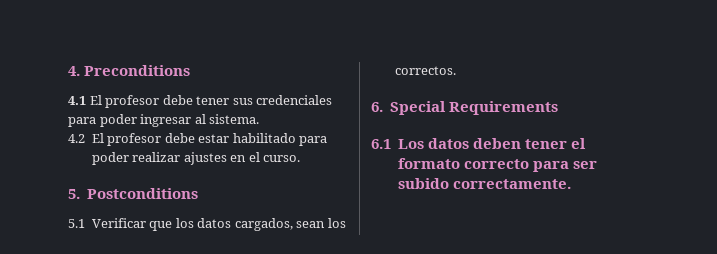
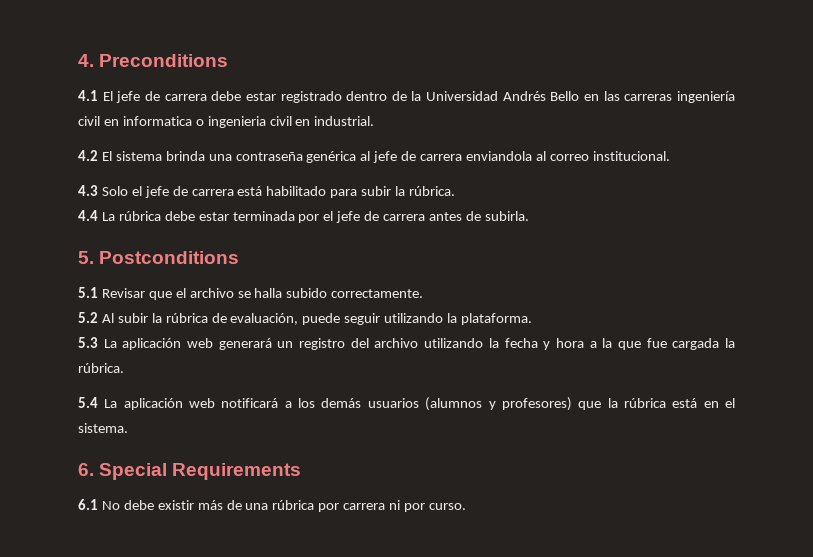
- 4.1 El profesor debe tener sus credenciales para poder ingresar al sistema.
- 4.2 El profesor debe estar habilitado para poder realizar ajustes en el curso.
+ 4.1 El jefe de carrera debe estar registrado dentro de la Universidad Andrés Bello en las carreras ingeniería civil en informatica o ingenieria civil en industrial.
+ 4.2 El sistema brinda una contraseña genérica al jefe de carrera enviandola al correo institucional.
+ 4.3 Solo el jefe de carrera está habilitado para subir la rúbrica.
+ 4.4 La rúbrica debe estar terminada por el jefe de carrera antes de subirla.
  5. Postconditions
- 5.1 Verificar que los datos cargados, sean los correctos.
+ 5.1 Revisar que el archivo se halla subido correctamente.
+ 5.2 Al subir la rúbrica de evaluación, puede seguir utilizando la plataforma.
+ 5.3 La aplicación web generará un registro del archivo utilizando la fecha y hora a la que fue cargada la rúbrica.
+ 5.4 La aplicación web notificará a los demás usuarios (alumnos y profesores) que la rúbrica está en el sistema.
  6. Special Requirements
- 6.1 Los datos deben tener el formato correcto para ser subido correctamente.
+ 6.1 No debe existir más de una rúbrica por carrera ni por curso.

